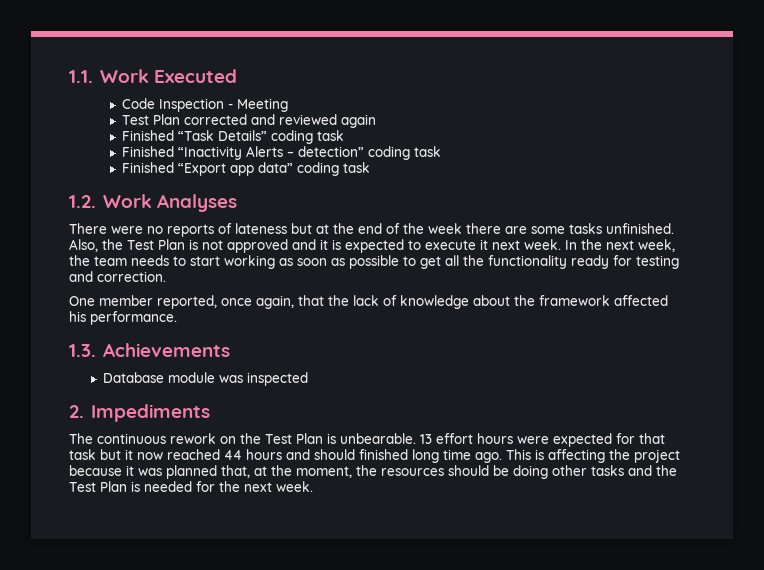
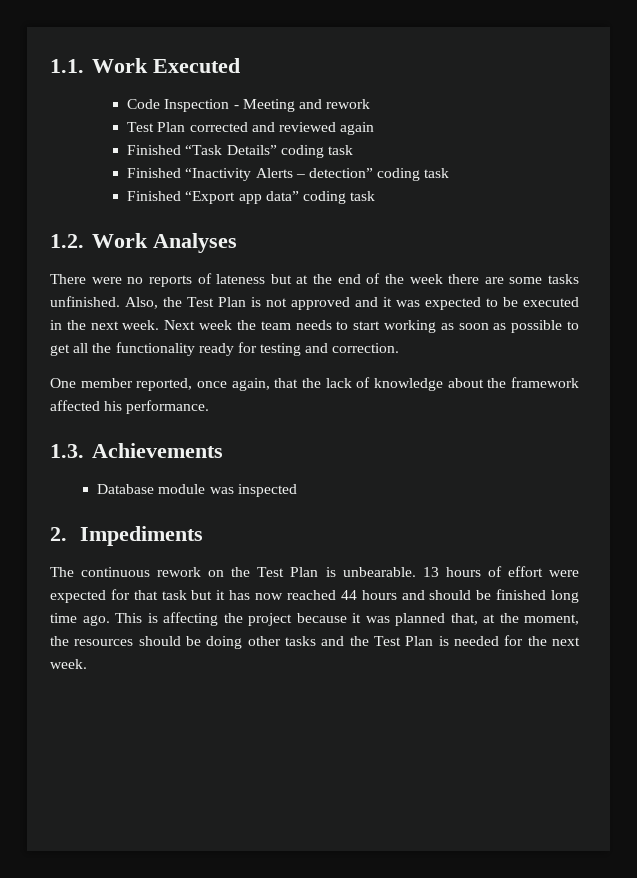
- Code Inspection - Meeting
+ Code Inspection - Meeting and rework
- Also, the Test Plan is not approved and it is expected to execute it next week. In the next week, the team needs to start working as soon as possible to get all the functionality ready for testing and correction.
+ Also, the Test Plan is not approved and it was expected to be executed in the next week. Next week the team needs to start working as soon as possible to get all the functionality ready for testing and correction.
- 13 effort hours were expected for that task but it now reached 44 hours and should finished long time ago.
+ 13 hours of effort were expected for that task but it has now reached 44 hours and should be finished long time ago.

